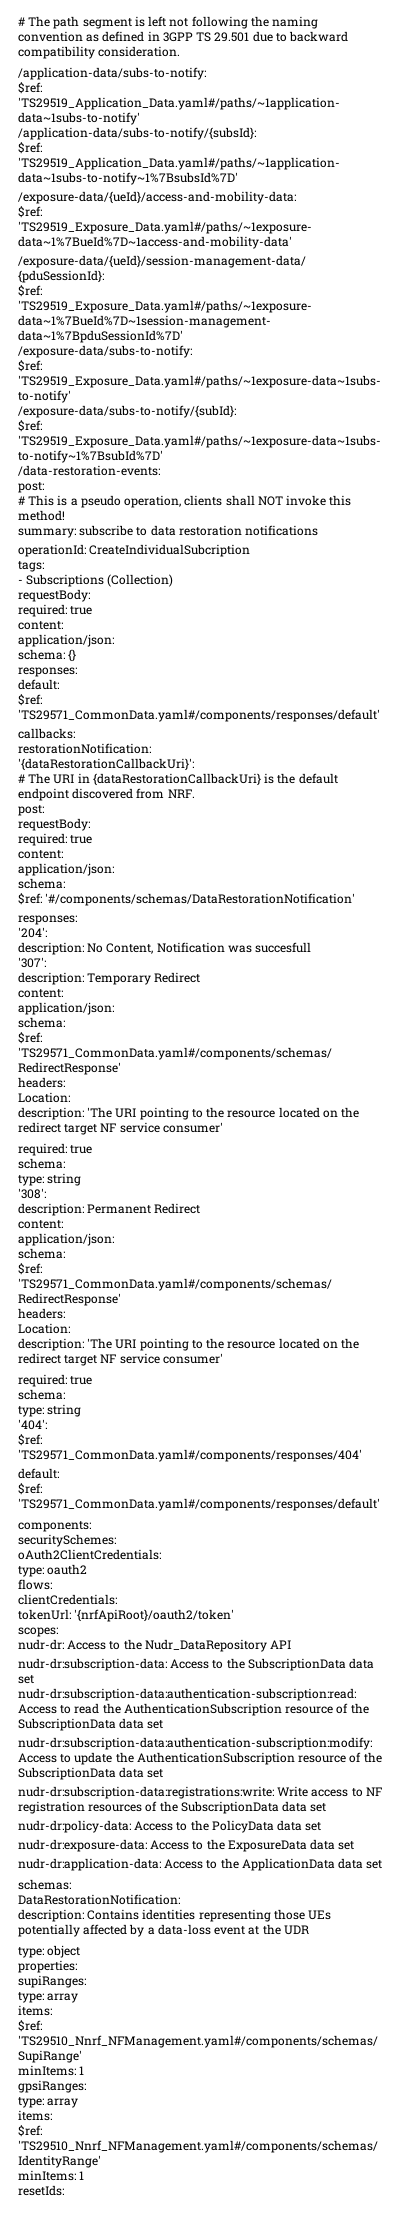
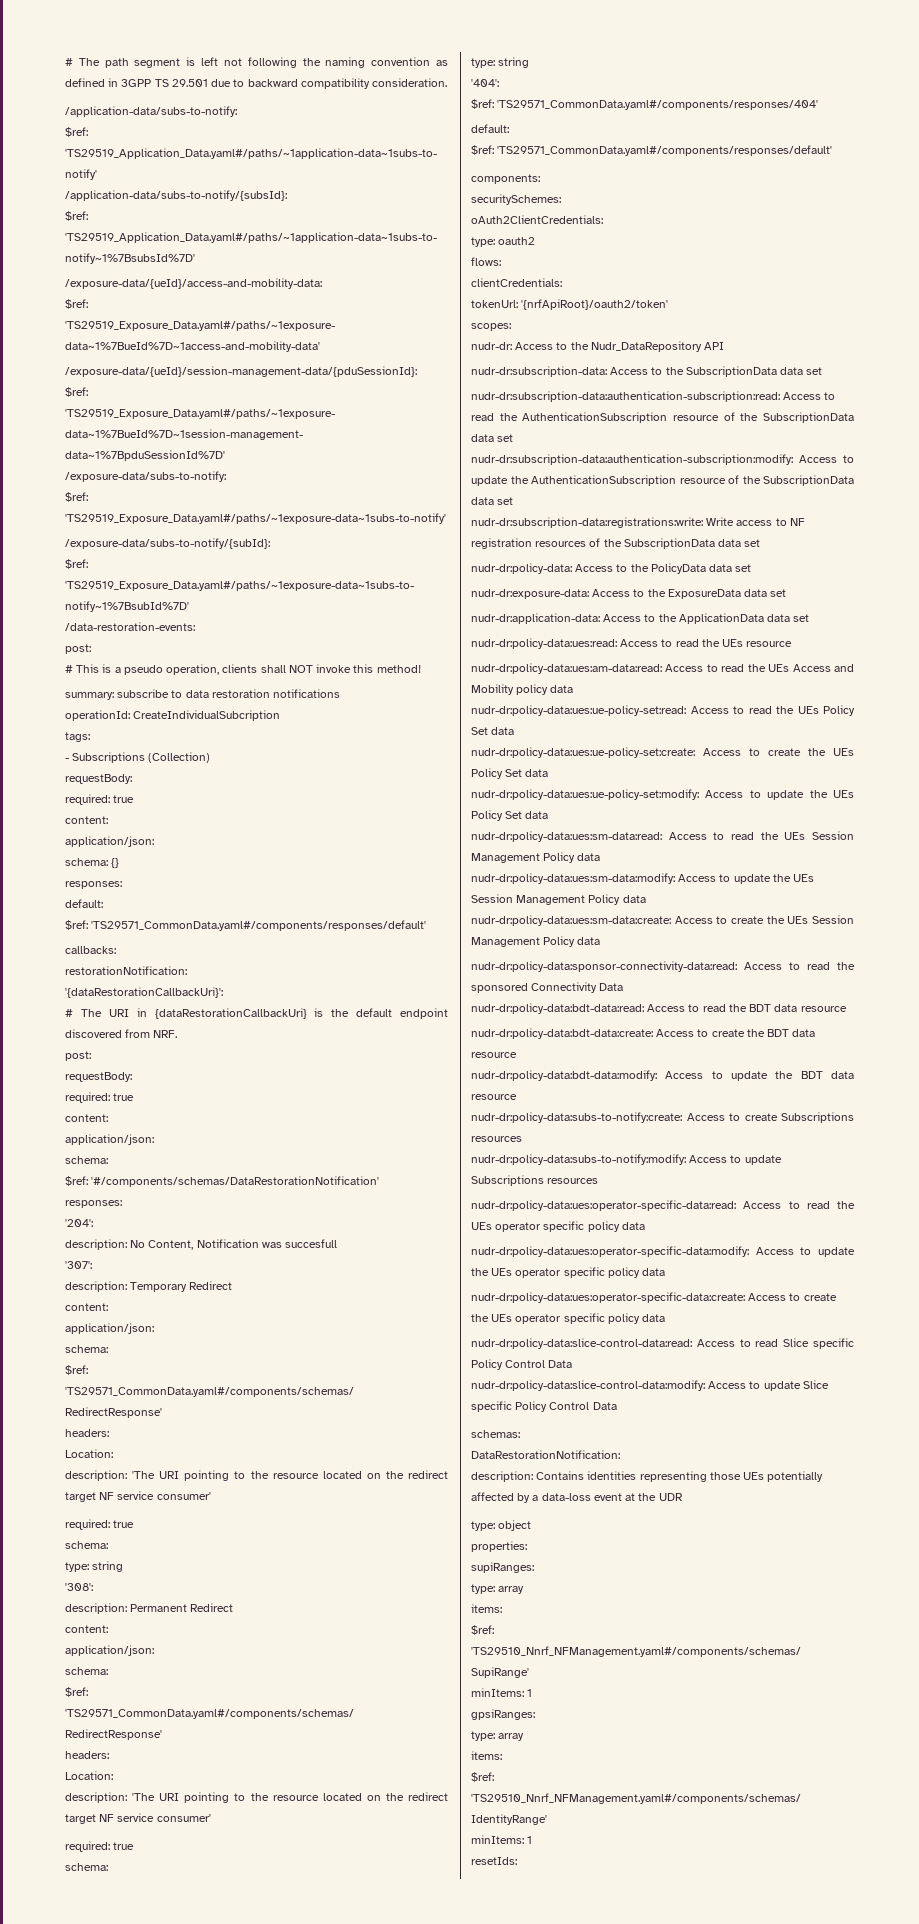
+ nudr-dr:policy-data:ues:read: Access to read the UEs resource
+ nudr-dr:policy-data:ues:am-data:read: Access to read the UEs Access and Mobility policy data
+ nudr-dr:policy-data:ues:ue-policy-set:read: Access to read the UEs Policy Set data
+ nudr-dr:policy-data:ues:ue-policy-set:create: Access to create the UEs Policy Set data
+ nudr-dr:policy-data:ues:ue-policy-set:modify: Access to update the UEs Policy Set data
+ nudr-dr:policy-data:ues:sm-data:read: Access to read the UEs Session Management Policy data
+ nudr-dr:policy-data:ues:sm-data:modify: Access to update the UEs Session Management Policy data
+ nudr-dr:policy-data:ues:sm-data:create: Access to create the UEs Session Management Policy data
+ nudr-dr:policy-data:sponsor-connectivity-data:read: Access to read the sponsored Connectivity Data
+ nudr-dr:policy-data:bdt-data:read: Access to read the BDT data resource
+ nudr-dr:policy-data:bdt-data:create: Access to create the BDT data resource
+ nudr-dr:policy-data:bdt-data:modify: Access to update the BDT data resource
+ nudr-dr:policy-data:subs-to-notify:create: Access to create Subscriptions resources
+ nudr-dr:policy-data:subs-to-notify:modify: Access to update Subscriptions resources
+ nudr-dr:policy-data:ues:operator-specific-data:read: Access to read the UEs operator specific policy data
+ nudr-dr:policy-data:ues:operator-specific-data:modify: Access to update the UEs operator specific policy data
+ nudr-dr:policy-data:ues:operator-specific-data:create: Access to create the UEs operator specific policy data
+ nudr-dr:policy-data:slice-control-data:read: Access to read Slice specific Policy Control Data
+ nudr-dr:policy-data:slice-control-data:modify: Access to update Slice specific Policy Control Data

